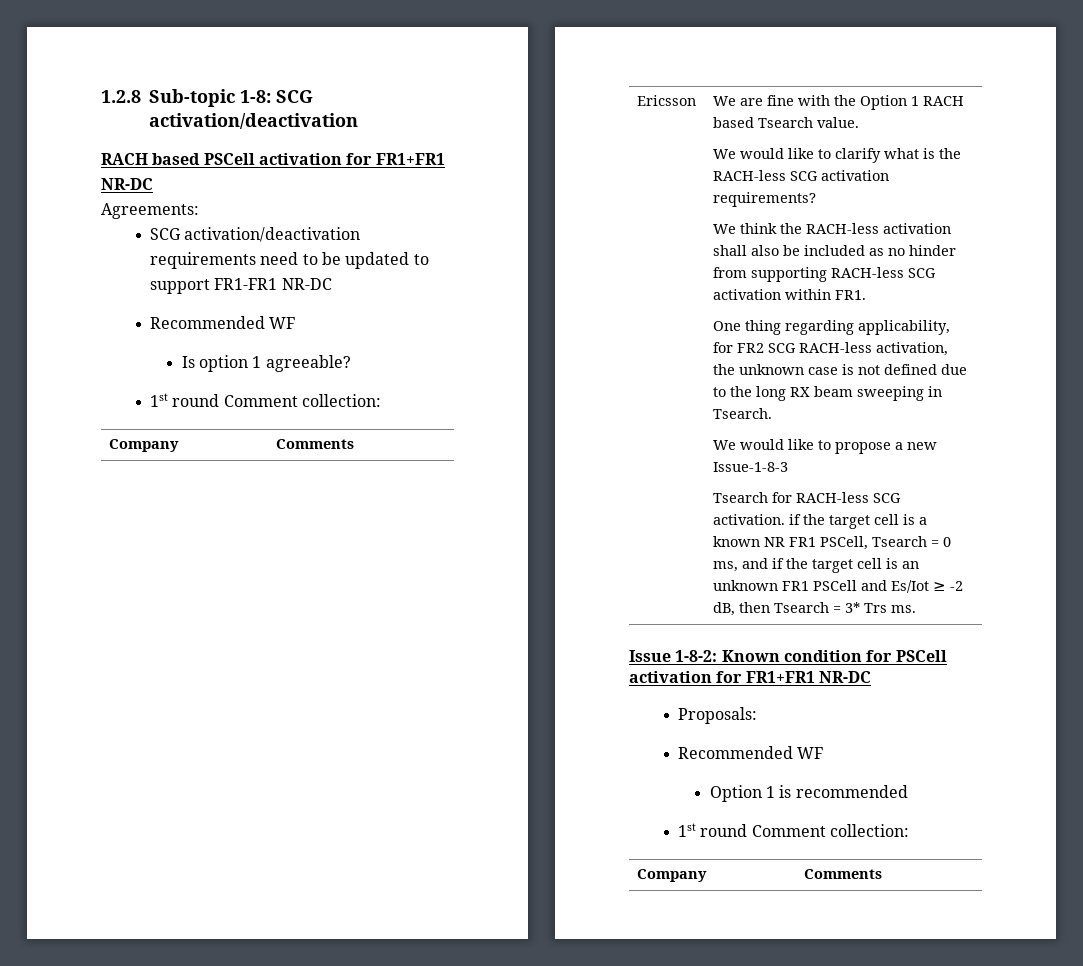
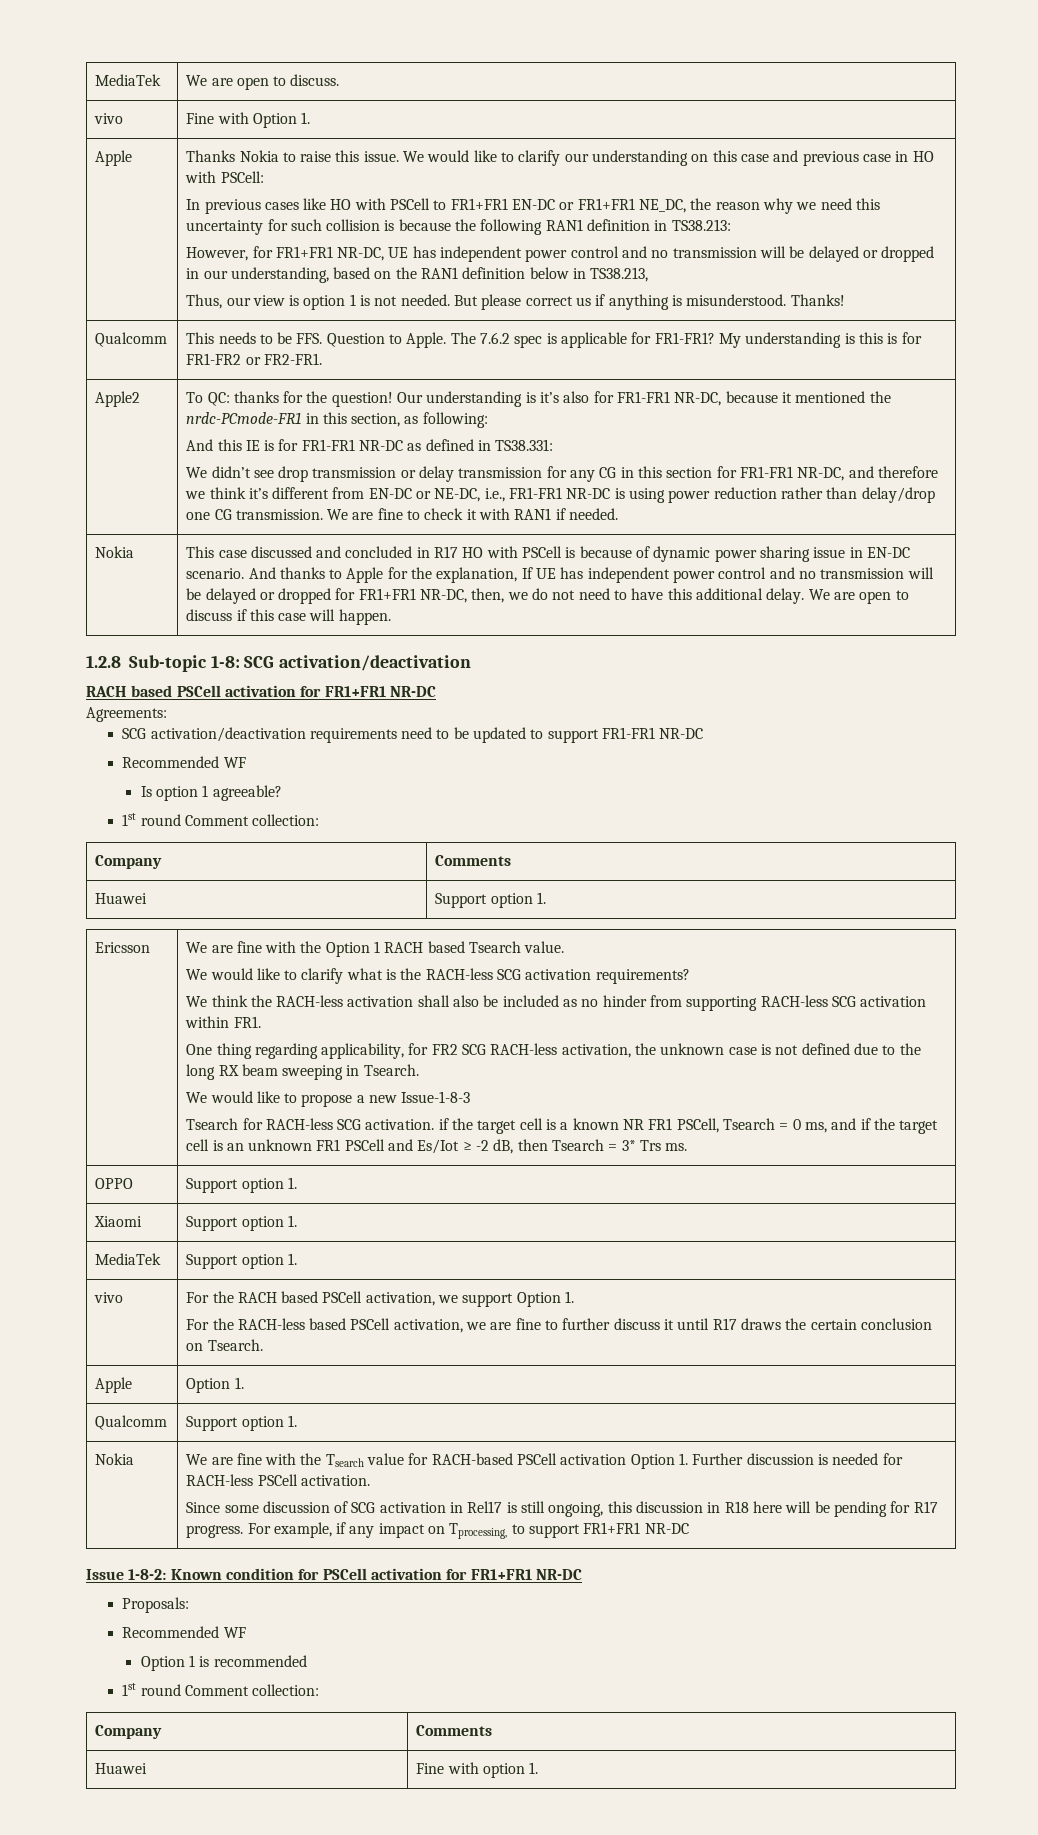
+ MediaTek | We are open to discuss.
+ vivo | Fine with Option 1.
+ Apple | Thanks Nokia to raise this issue. We would like to clarify our understanding on this case and previous case in HO with PSCell:
+ In previous cases like HO with PSCell to FR1+FR1 EN-DC or FR1+FR1 NE_DC, the reason why we need this uncertainty for such collision is because the following RAN1 definition in TS38.213:
+ However, for FR1+FR1 NR-DC, UE has independent power control and no transmission will be delayed or dropped in our understanding, based on the RAN1 definition below in TS38.213,
+ Thus, our view is option 1 is not needed. But please correct us if anything is misunderstood. Thanks!
+ Qualcomm | This needs to be FFS. Question to Apple. The 7.6.2 spec is applicable for FR1-FR1? My understanding is this is for FR1-FR2 or FR2-FR1.
+ Apple2 | To QC: thanks for the question! Our understanding is it’s also for FR1-FR1 NR-DC, because it mentioned the nrdc-PCmode-FR1 in this section, as following:
+ And this IE is for FR1-FR1 NR-DC as defined in TS38.331:
+ We didn’t see drop transmission or delay transmission for any CG in this section for FR1-FR1 NR-DC, and therefore we think it’s different from EN-DC or NE-DC, i.e., FR1-FR1 NR-DC is using power reduction rather than delay/drop one CG transmission. We are fine to check it with RAN1 if needed.
+ Nokia | This case discussed and concluded in R17 HO with PSCell is because of dynamic power sharing issue in EN-DC scenario. And thanks to Apple for the explanation, If UE has independent power control and no transmission will be delayed or dropped for FR1+FR1 NR-DC, then, we do not need to have this additional delay. We are open to discuss if this case will happen.
+ Huawei | Support option 1.
+ OPPO | Support option 1.
+ Xiaomi | Support option 1.
+ MediaTek | Support option 1.
+ vivo | For the RACH based PSCell activation, we support Option 1.
+ For the RACH-less based PSCell activation, we are fine to further discuss it until R17 draws the certain conclusion on Tsearch.
+ Apple | Option 1.
+ Qualcomm | Support option 1.
+ Nokia | We are fine with the Tsearch value for RACH-based PSCell activation Option 1. Further discussion is needed for RACH-less PSCell activation.
+ Since some discussion of SCG activation in Rel17 is still ongoing, this discussion in R18 here will be pending for R17 progress. For example, if any impact on Tprocessing, to support FR1+FR1 NR-DC
+ Huawei | Fine with option 1.

